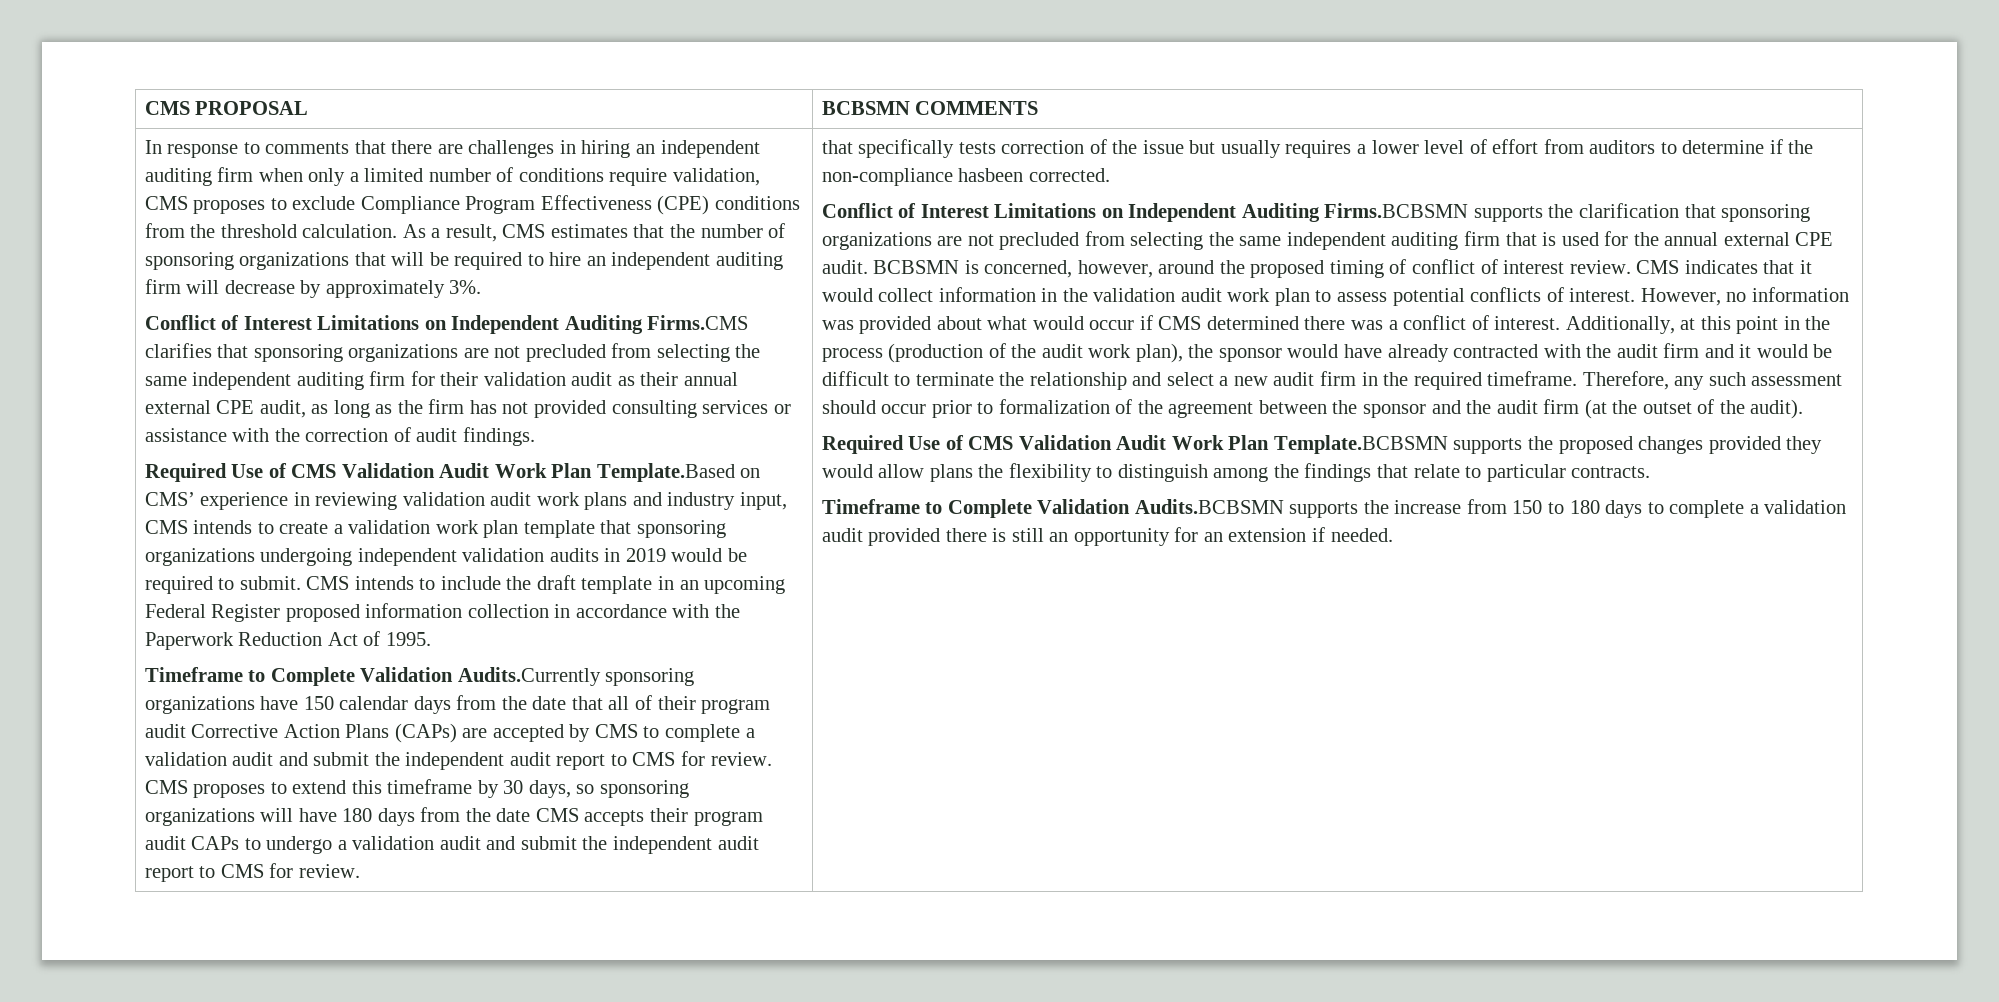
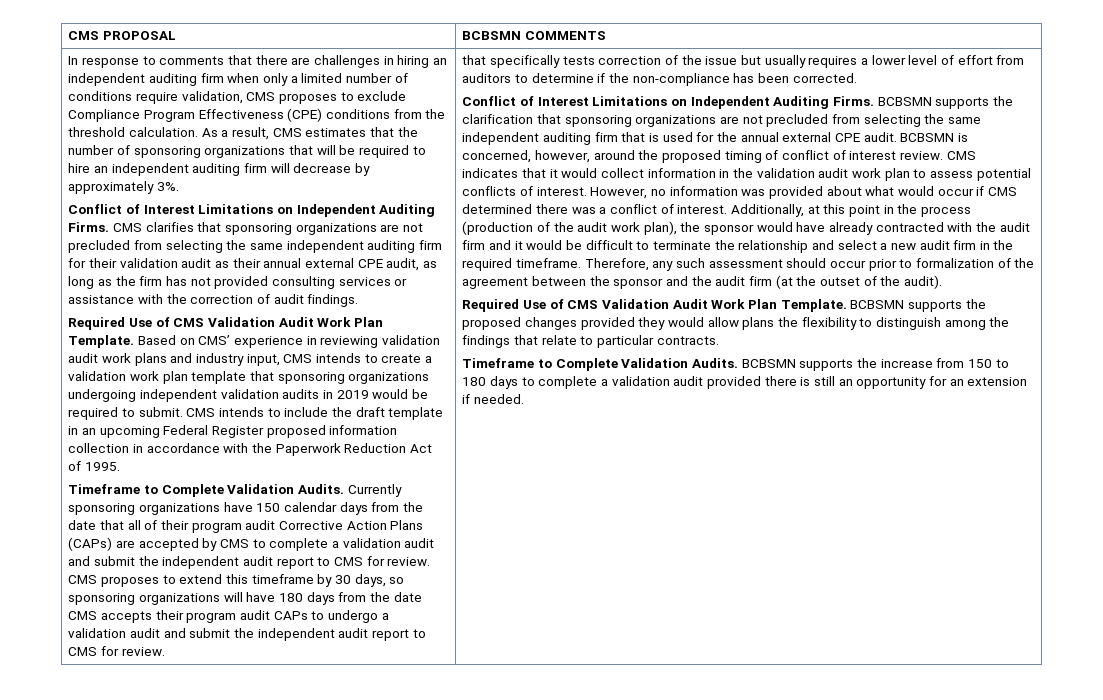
- Conflict of Interest Limitations on Independent Auditing Firms.CMS clarifies that sponsoring organizations are not precluded from selecting the same independent auditing firm for their validation audit as their annual external CPE audit, as long as the firm has not provided consulting services or assistance with the correction of audit findings.
+ Conflict of Interest Limitations on Independent Auditing Firms. CMS clarifies that sponsoring organizations are not precluded from selecting the same independent auditing firm for their validation audit as their annual external CPE audit, as long as the firm has not provided consulting services or assistance with the correction of audit findings.
- Required Use of CMS Validation Audit Work Plan Template.Based on CMS’ experience in reviewing validation audit work plans and industry input, CMS intends to create a validation work plan template that sponsoring organizations undergoing independent validation audits in 2019 would be required to submit.
+ Required Use of CMS Validation Audit Work Plan Template. Based on CMS’ experience in reviewing validation audit work plans and industry input, CMS intends to create a validation work plan template that sponsoring organizations undergoing independent validation audits in 2019 would be required to submit.
- Timeframe to Complete Validation Audits.Currently sponsoring organizations have 150 calendar days from the date that all of their program audit Corrective Action Plans (CAPs) are accepted by CMS to complete a validation audit and submit the independent audit report to CMS for review.
+ Timeframe to Complete Validation Audits. Currently sponsoring organizations have 150 calendar days from the date that all of their program audit Corrective Action Plans (CAPs) are accepted by CMS to complete a validation audit and submit the independent audit report to CMS for review.
- that specifically tests correction of the issue but usually requires a lower level of effort from auditors to determine if the non-compliance hasbeen corrected.
+ that specifically tests correction of the issue but usually requires a lower level of effort from auditors to determine if the non-compliance has been corrected.
- Conflict of Interest Limitations on Independent Auditing Firms.BCBSMN supports the clarification that sponsoring organizations are not precluded from selecting the same independent auditing firm that is used for the annual external CPE audit.
+ Conflict of Interest Limitations on Independent Auditing Firms. BCBSMN supports the clarification that sponsoring organizations are not precluded from selecting the same independent auditing firm that is used for the annual external CPE audit.
- Required Use of CMS Validation Audit Work Plan Template.BCBSMN supports the proposed changes provided they would allow plans the flexibility to distinguish among the findings that relate to particular contracts.
+ Required Use of CMS Validation Audit Work Plan Template. BCBSMN supports the proposed changes provided they would allow plans the flexibility to distinguish among the findings that relate to particular contracts.
- Timeframe to Complete Validation Audits.BCBSMN supports the increase from 150 to 180 days to complete a validation audit provided there is still an opportunity for an extension if needed.
+ Timeframe to Complete Validation Audits. BCBSMN supports the increase from 150 to 180 days to complete a validation audit provided there is still an opportunity for an extension if needed.

